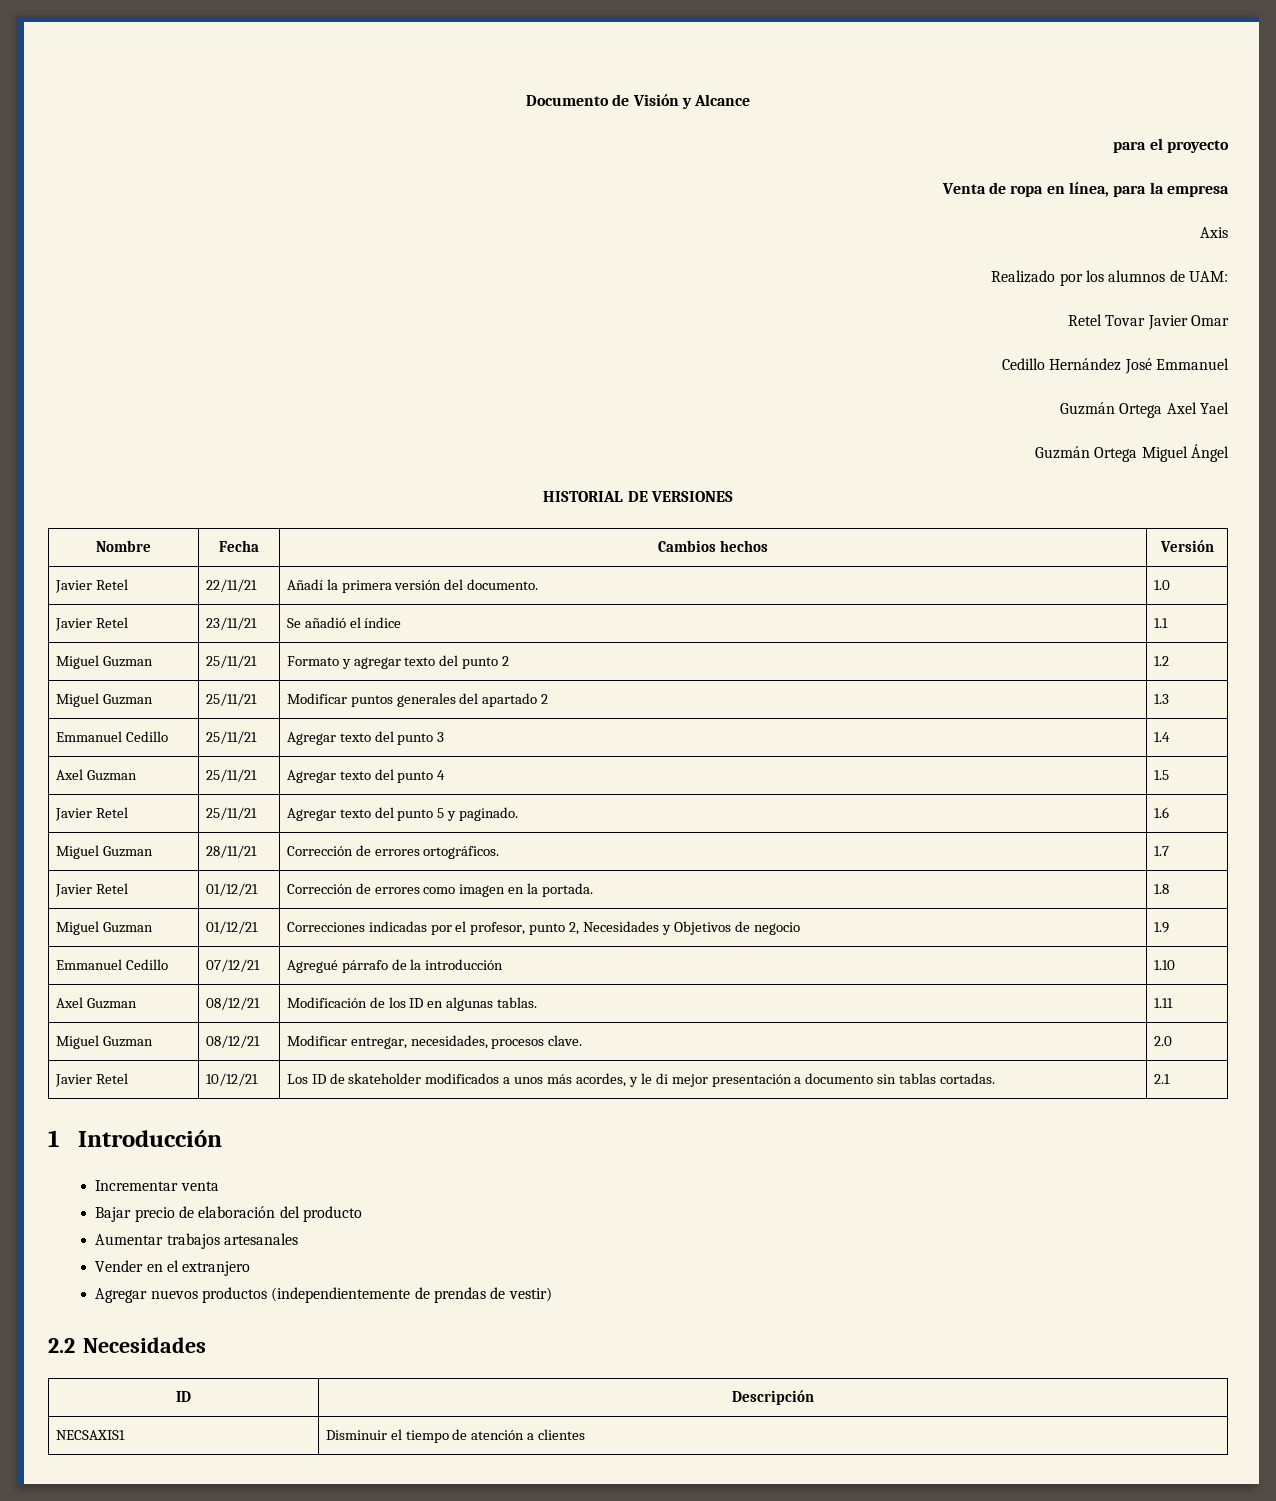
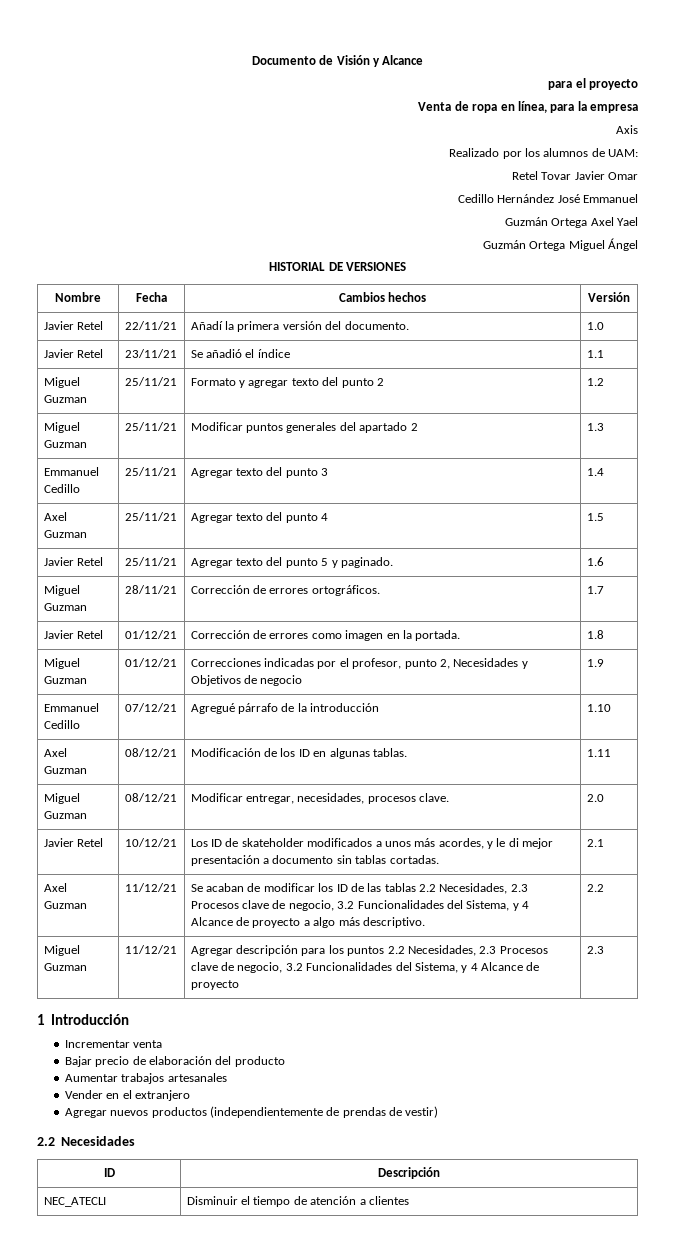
+ Axel Guzman | 11/12/21 | Se acaban de modificar los ID de las tablas 2.2 Necesidades, 2.3 Procesos clave de negocio, 3.2 Funcionalidades del Sistema, y 4 Alcance de proyecto a algo más descriptivo. | 2.2
+ Miguel Guzman | 11/12/21 | Agregar descripción para los puntos 2.2 Necesidades, 2.3 Procesos clave de negocio, 3.2 Funcionalidades del Sistema, y 4 Alcance de proyecto | 2.3
- NECSAXIS1 | Disminuir el tiempo de atención a clientes
+ NEC_ATECLI | Disminuir el tiempo de atención a clientes

